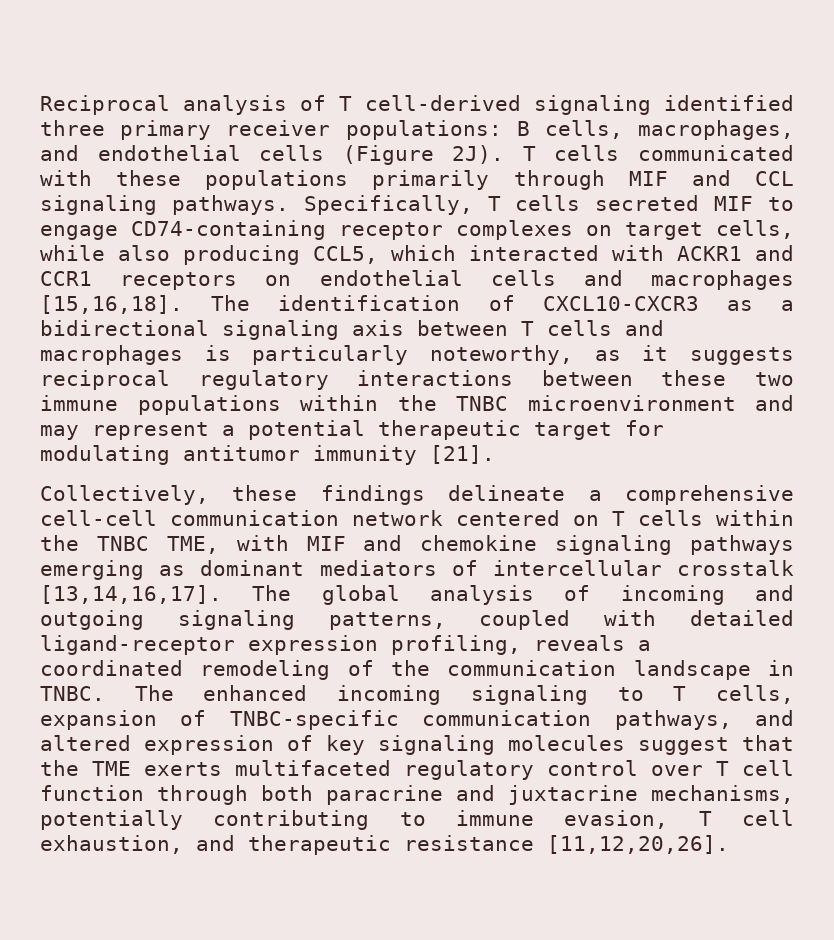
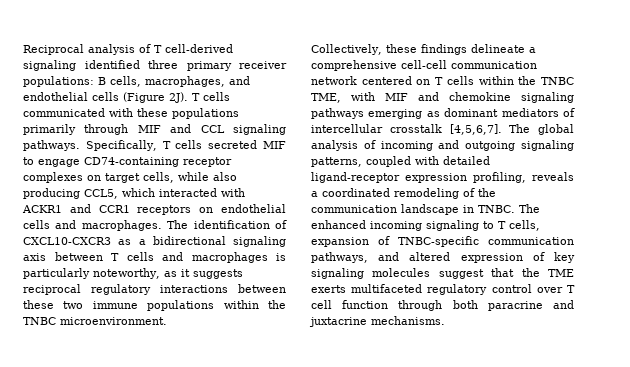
- Specifically, T cells secreted MIF to engage CD74-containing receptor complexes on target cells, while also producing CCL5, which interacted with ACKR1 and CCR1 receptors on endothelial cells and macrophages [15,16,18].
+ Specifically, T cells secreted MIF to engage CD74-containing receptor complexes on target cells, while also producing CCL5, which interacted with ACKR1 and CCR1 receptors on endothelial cells and macrophages.
- The identification of CXCL10-CXCR3 as a bidirectional signaling axis between T cells and macrophages is particularly noteworthy, as it suggests reciprocal regulatory interactions between these two immune populations within the TNBC microenvironment and may represent a potential therapeutic target for modulating antitumor immunity [21].
+ The identification of CXCL10-CXCR3 as a bidirectional signaling axis between T cells and macrophages is particularly noteworthy, as it suggests reciprocal regulatory interactions between these two immune populations within the TNBC microenvironment.
- Collectively, these findings delineate a comprehensive cell-cell communication network centered on T cells within the TNBC TME, with MIF and chemokine signaling pathways emerging as dominant mediators of intercellular crosstalk [13,14,16,17].
+ Collectively, these findings delineate a comprehensive cell-cell communication network centered on T cells within the TNBC TME, with MIF and chemokine signaling pathways emerging as dominant mediators of intercellular crosstalk [4,5,6,7].
- The enhanced incoming signaling to T cells, expansion of TNBC-specific communication pathways, and altered expression of key signaling molecules suggest that the TME exerts multifaceted regulatory control over T cell function through both paracrine and juxtacrine mechanisms, potentially contributing to immune evasion, T cell exhaustion, and therapeutic resistance [11,12,20,26].
+ The enhanced incoming signaling to T cells, expansion of TNBC-specific communication pathways, and altered expression of key signaling molecules suggest that the TME exerts multifaceted regulatory control over T cell function through both paracrine and juxtacrine mechanisms.

